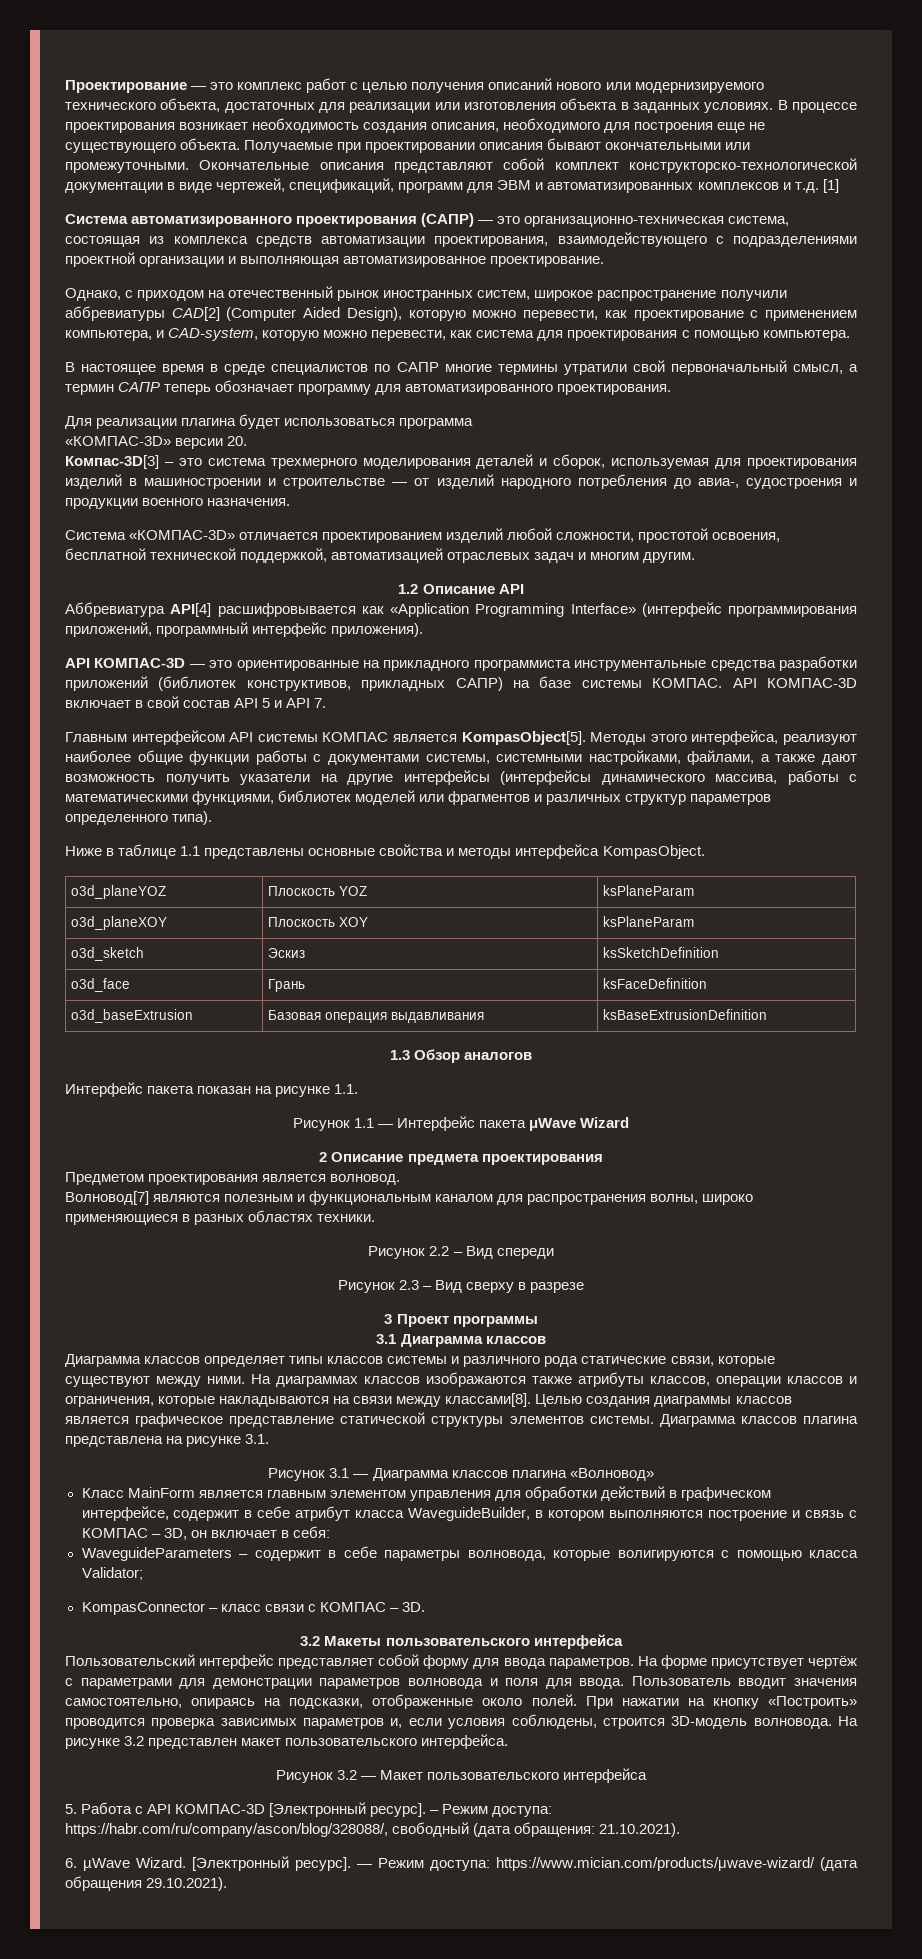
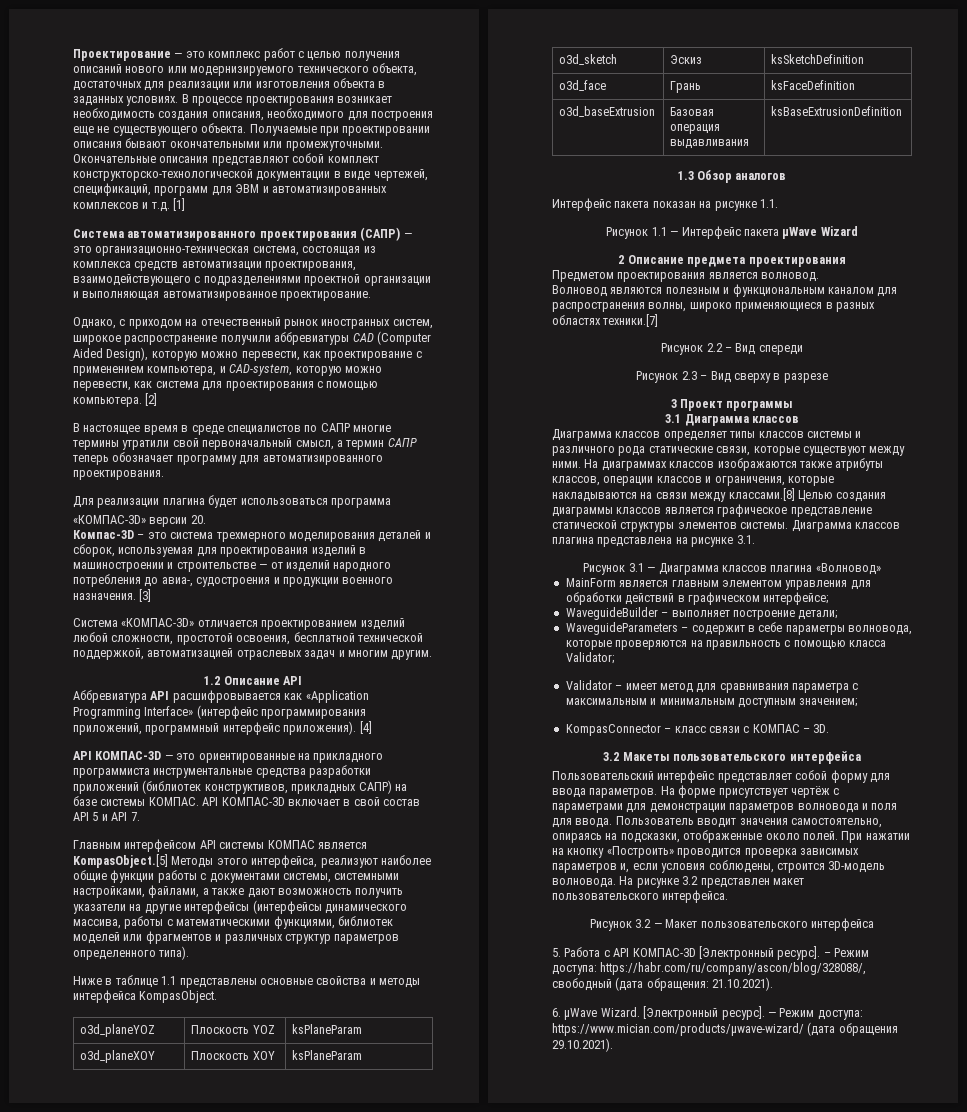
- Однако, с приходом на отечественный рынок иностранных систем, широкое распространение получили аббревиатуры CAD[2] (Computer Aided Design), которую можно перевести, как проектирование с применением компьютера, и CAD-system, которую можно перевести, как система для проектирования с помощью компьютера.
+ Однако, с приходом на отечественный рынок иностранных систем, широкое распространение получили аббревиатуры CAD (Computer Aided Design), которую можно перевести, как проектирование с применением компьютера, и CAD-system, которую можно перевести, как система для проектирования с помощью компьютера. [2]
- Компас-3D[3] – это система трехмерного моделирования деталей и сборок, используемая для проектирования изделий в машиностроении и строительстве — от изделий народного потребления до авиа-, судостроения и продукции военного назначения.
+ Компас-3D – это система трехмерного моделирования деталей и сборок, используемая для проектирования изделий в машиностроении и строительстве — от изделий народного потребления до авиа-, судостроения и продукции военного назначения. [3]
- Аббревиатура API[4] расшифровывается как «Application Programming Interface» (интерфейс программирования приложений, программный интерфейс приложения).
+ Аббревиатура API расшифровывается как «Application Programming Interface» (интерфейс программирования приложений, программный интерфейс приложения). [4]
- Главным интерфейсом API системы КОМПАС является KompasObject[5]. Методы этого интерфейса, реализуют наиболее общие функции работы с документами системы, системными настройками, файлами, а также дают возможность получить указатели на другие интерфейсы (интерфейсы динамического массива, работы с математическими функциями, библиотек моделей или фрагментов и различных структур параметров определенного типа).
+ Главным интерфейсом API системы КОМПАС является KompasObject.[5] Методы этого интерфейса, реализуют наиболее общие функции работы с документами системы, системными настройками, файлами, а также дают возможность получить указатели на другие интерфейсы (интерфейсы динамического массива, работы с математическими функциями, библиотек моделей или фрагментов и различных структур параметров определенного типа).
- Волновод[7] являются полезным и функциональным каналом для распространения волны, широко применяющиеся в разных областях техники.
+ Волновод являются полезным и функциональным каналом для распространения волны, широко применяющиеся в разных областях техники.[7]
- На диаграммах классов изображаются также атрибуты классов, операции классов и ограничения, которые накладываются на связи между классами[8]. Целью создания диаграммы классов является графическое представление статической структуры элементов системы.
+ На диаграммах классов изображаются также атрибуты классов, операции классов и ограничения, которые накладываются на связи между классами.[8] Целью создания диаграммы классов является графическое представление статической структуры элементов системы.
- Класс MainForm является главным элементом управления для обработки действий в графическом интерфейсе, содержит в себе атрибут класса WaveguideBuilder, в котором выполняются построение и связь с КОМПАС – 3D, он включает в себя:
+ MainForm является главным элементом управления для обработки действий в графическом интерфейсе;
+ WaveguideBuilder – выполняет построение детали;
- WaveguideParameters – содержит в себе параметры волновода, которые волигируются с помощью класса Validator;
+ WaveguideParameters – содержит в себе параметры волновода, которые проверяются на правильность с помощью класса Validator;
+ Validator – имеет метод для сравнивания параметра с максимальным и минимальным доступным значением;

